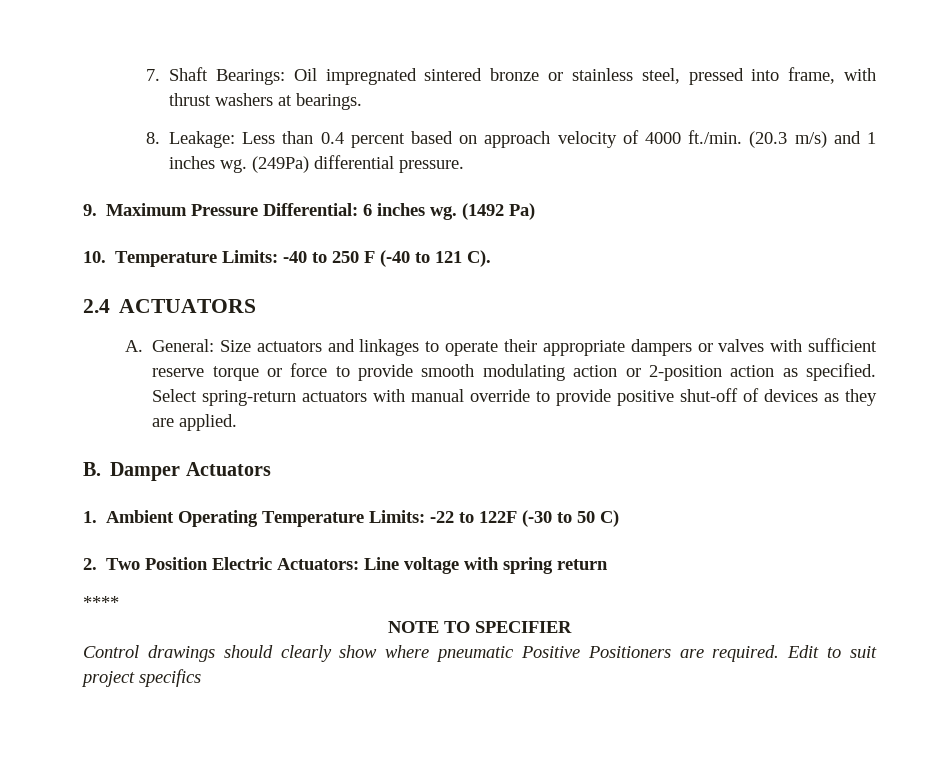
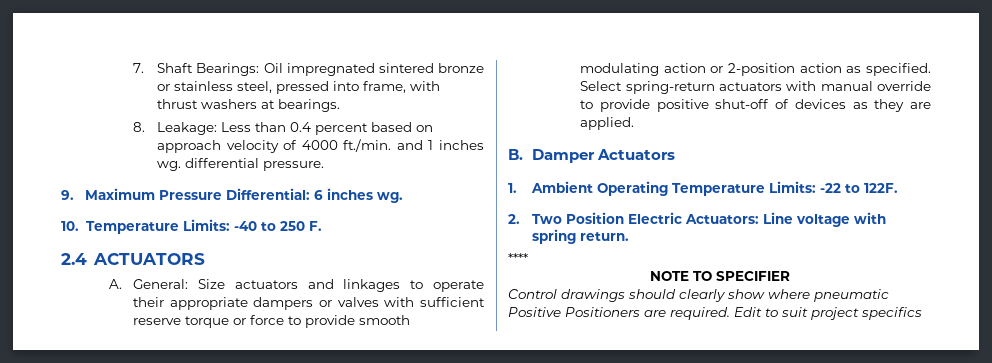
- 8. Leakage: Less than 0.4 percent based on approach velocity of 4000 ft./min. (20.3 m/s) and 1 inches wg. (249Pa) differential pressure.
+ 8. Leakage: Less than 0.4 percent based on approach velocity of 4000 ft./min. and 1 inches wg. differential pressure.
- (1492 Pa)
- 10. Temperature Limits: -40 to 250 F (-40 to 121 C).
+ 10. Temperature Limits: -40 to 250 F.
- 1. Ambient Operating Temperature Limits: -22 to 122F (-30 to 50 C)
+ 1. Ambient Operating Temperature Limits: -22 to 122F.
- 2. Two Position Electric Actuators: Line voltage with spring return
+ 2. Two Position Electric Actuators: Line voltage with spring return.

